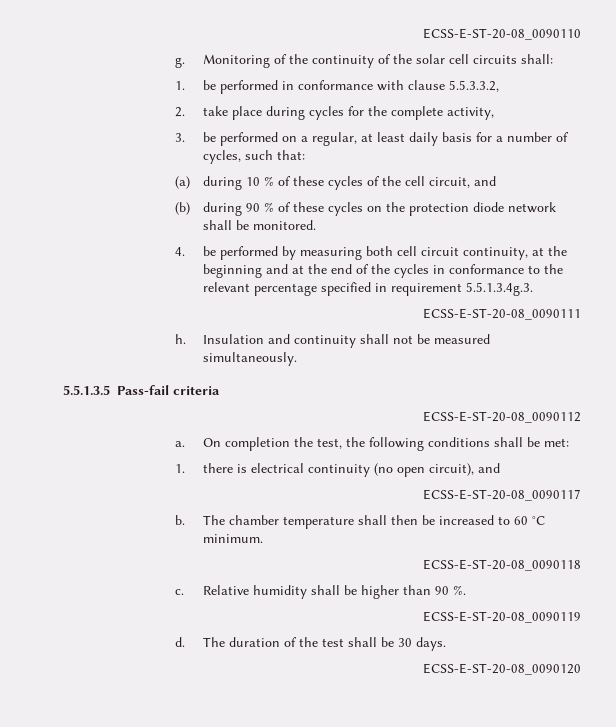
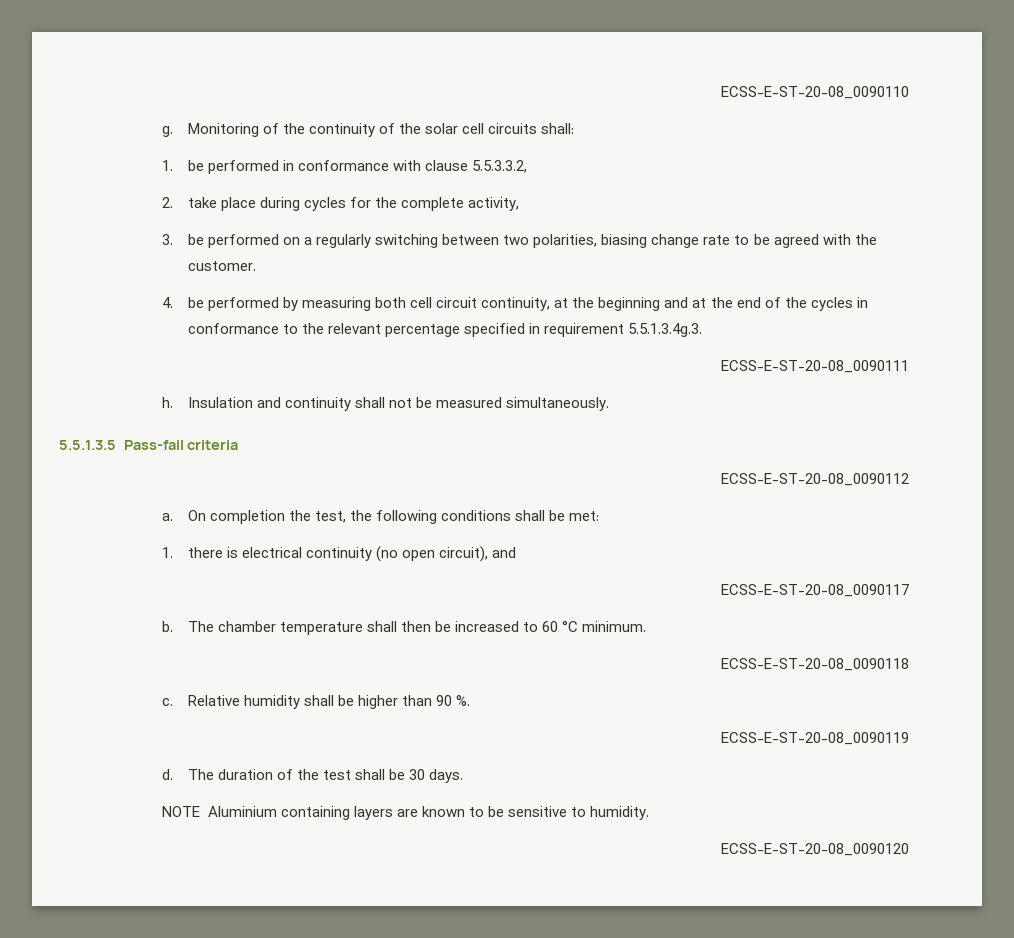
- 3. be performed on a regular, at least daily basis for a number of cycles, such that:
- (a) during 10 % of these cycles of the cell circuit, and
- (b) during 90 % of these cycles on the protection diode network shall be monitored.
+ 3. be performed on a regularly switching between two polarities, biasing change rate to be agreed with the customer.
+ NOTE Aluminium containing layers are known to be sensitive to humidity.

